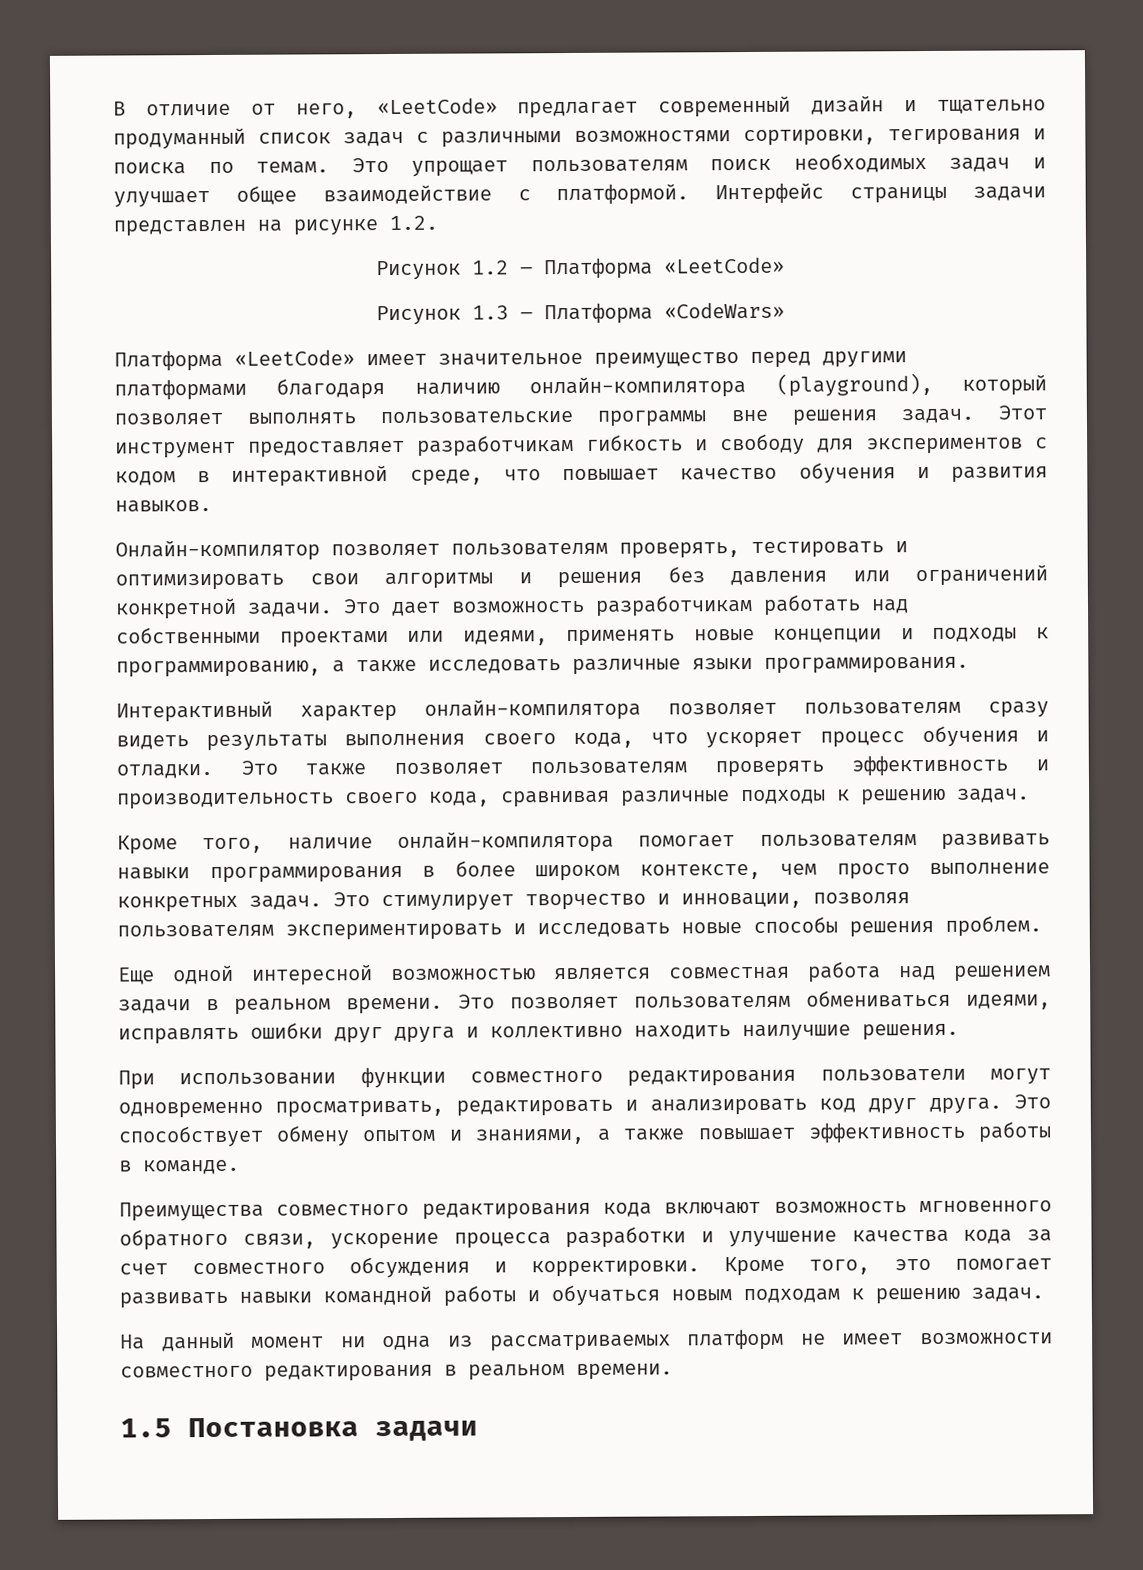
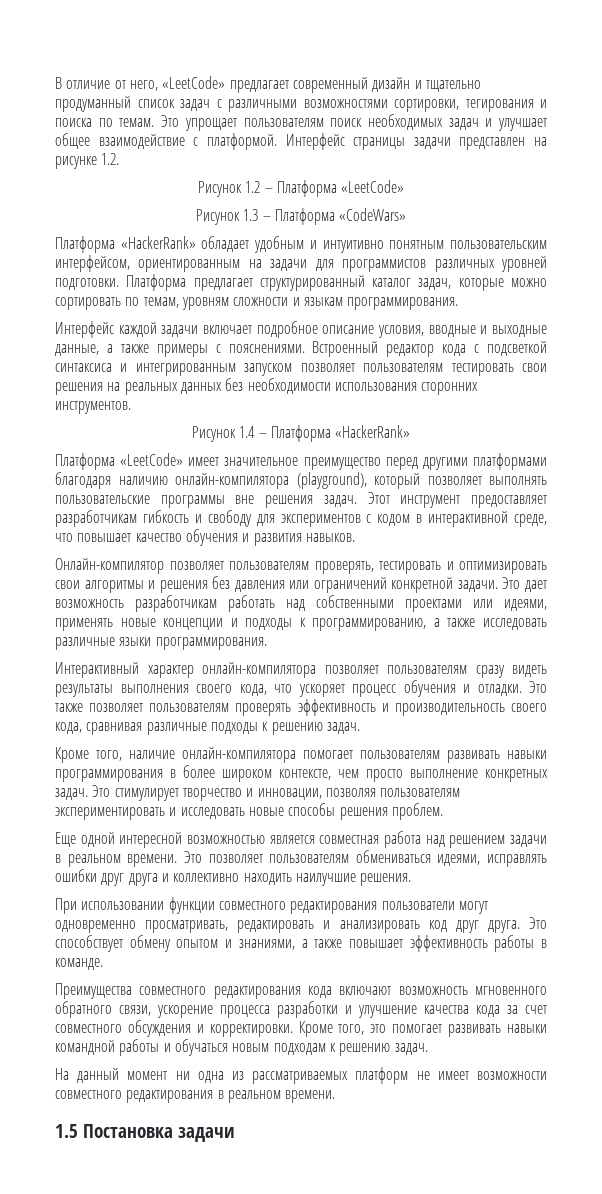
+ Платформа «HackerRank» обладает удобным и интуитивно понятным пользовательским интерфейсом, ориентированным на задачи для программистов различных уровней подготовки. Платформа предлагает структурированный каталог задач, которые можно сортировать по темам, уровням сложности и языкам программирования.
+ Интерфейс каждой задачи включает подробное описание условия, вводные и выходные данные, а также примеры с пояснениями. Встроенный редактор кода с подсветкой синтаксиса и интегрированным запуском позволяет пользователям тестировать свои решения на реальных данных без необходимости использования сторонних инструментов.
+ Рисунок 1.4 – Платформа «HackerRank»

